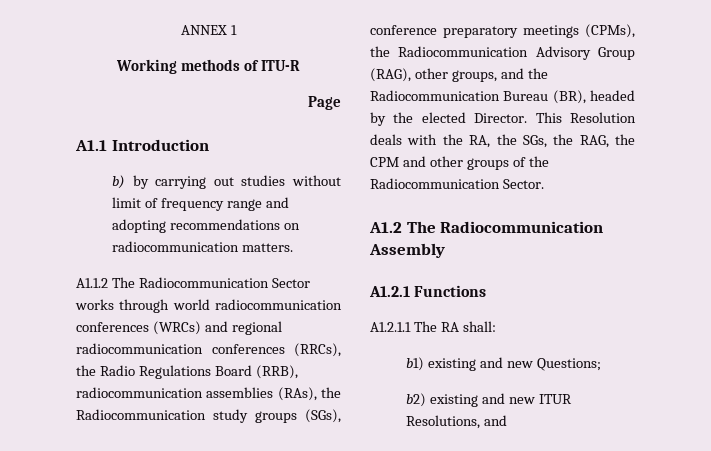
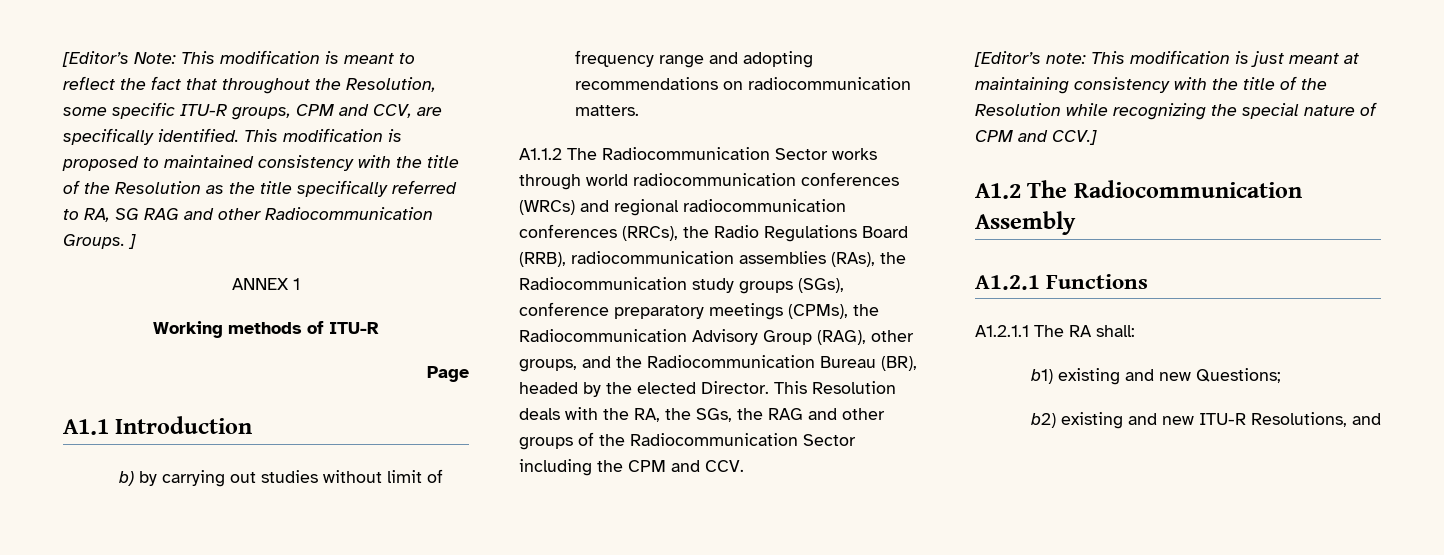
+ [Editor’s Note: This modification is meant to reflect the fact that throughout the Resolution, some specific ITU-R groups, CPM and CCV, are specifically identified. This modification is proposed to maintained consistency with the title of the Resolution as the title specifically referred to RA, SG RAG and other Radiocommunication Groups. ]
- This Resolution deals with the RA, the SGs, the RAG, the CPM and other groups of the Radiocommunication Sector.
+ This Resolution deals with the RA, the SGs, the RAG and other groups of the Radiocommunication Sector including the CPM and CCV.
+ [Editor’s note: This modification is just meant at maintaining consistency with the title of the Resolution while recognizing the special nature of CPM and CCV.]
- b2) existing and new ITUR Resolutions, and
+ b2) existing and new ITU-R Resolutions, and

